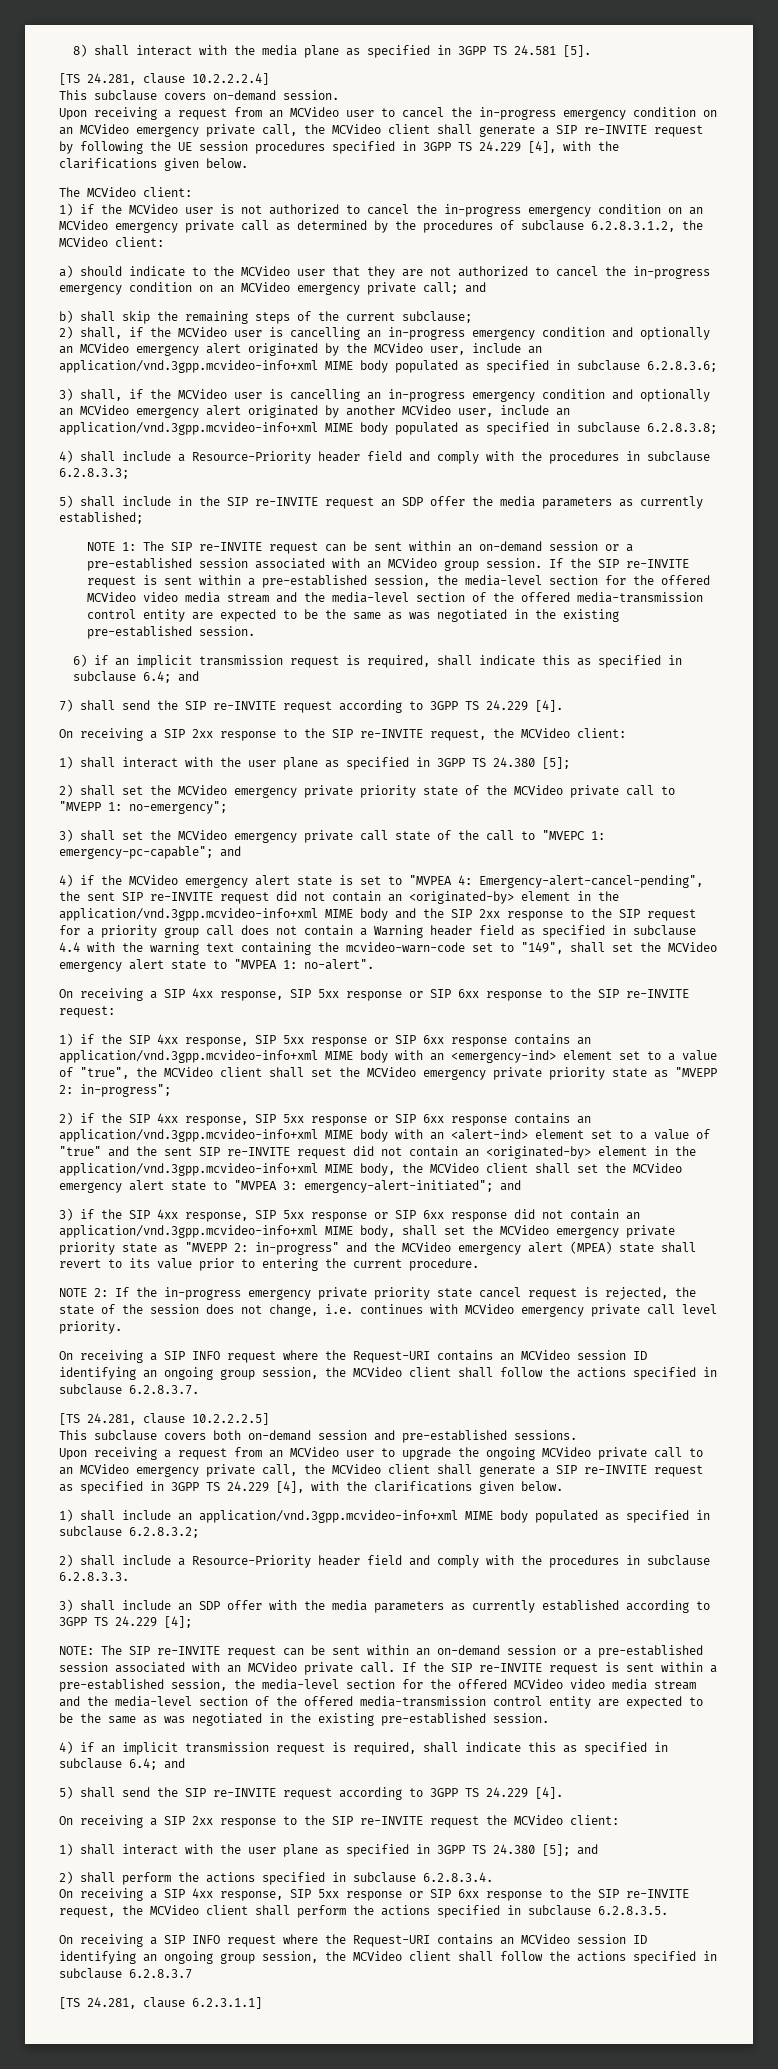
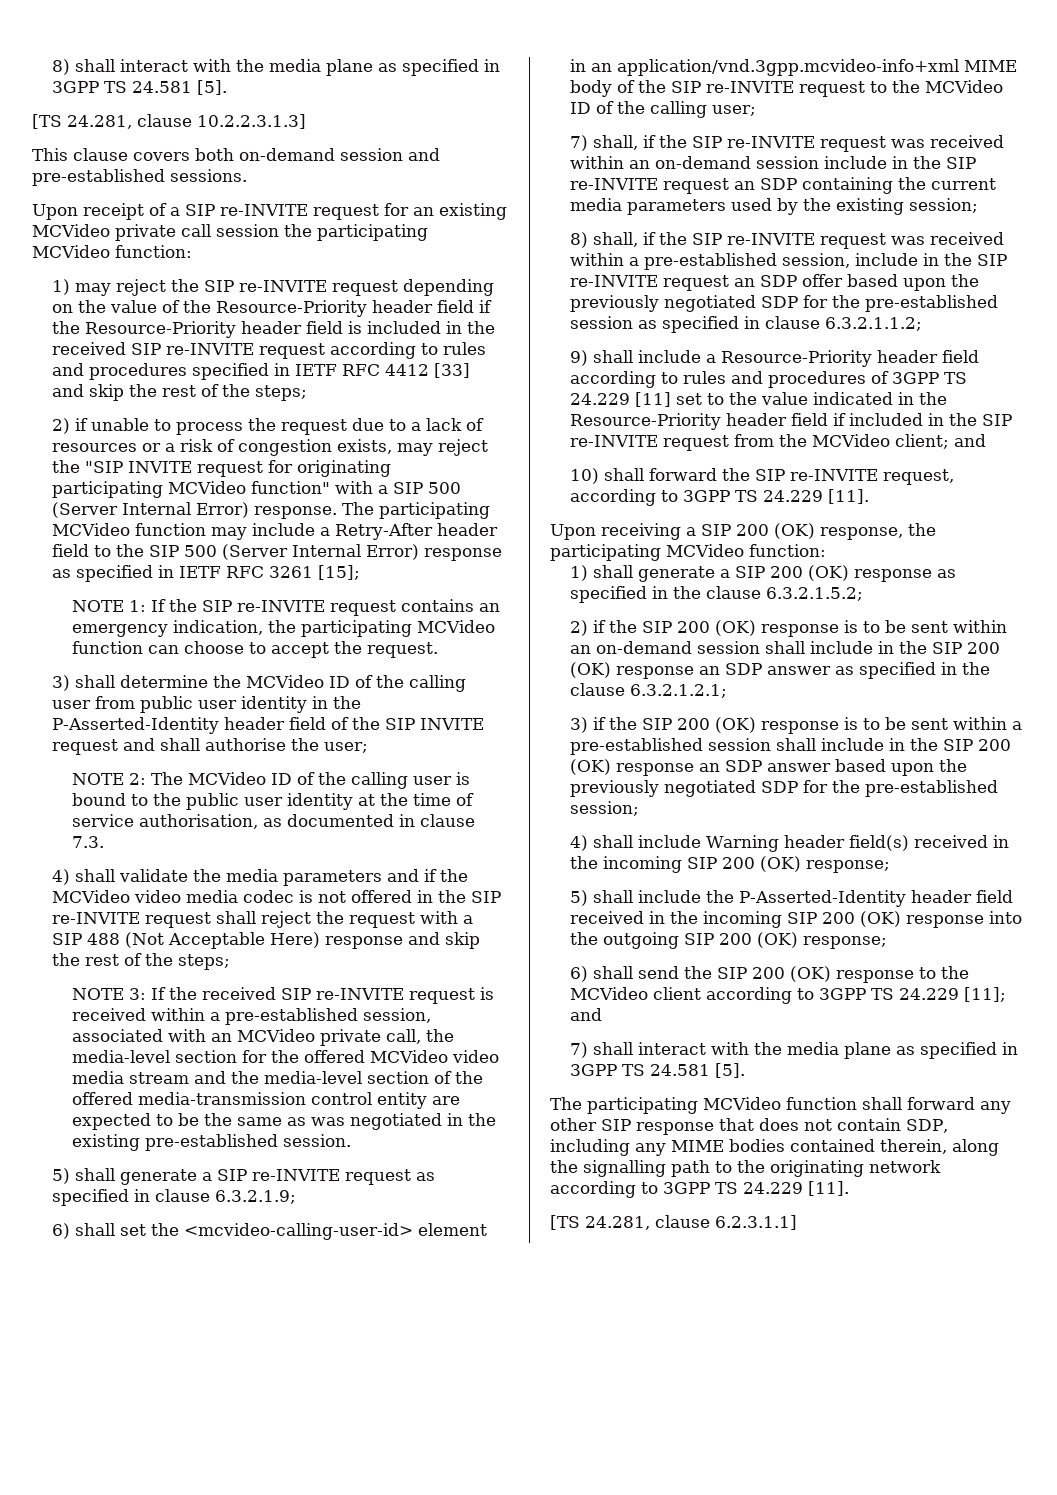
- [TS 24.281, clause 10.2.2.2.4]
- This subclause covers on-demand session.
- Upon receiving a request from an MCVideo user to cancel the in-progress emergency condition on an MCVideo emergency private call, the MCVideo client shall generate a SIP re-INVITE request by following the UE session procedures specified in 3GPP TS 24.229 [4], with the clarifications given below.
- The MCVideo client:
- 1) if the MCVideo user is not authorized to cancel the in-progress emergency condition on an MCVideo emergency private call as determined by the procedures of subclause 6.2.8.3.1.2, the MCVideo client:
- a) should indicate to the MCVideo user that they are not authorized to cancel the in-progress emergency condition on an MCVideo emergency private call; and
- b) shall skip the remaining steps of the current subclause;
- 2) shall, if the MCVideo user is cancelling an in-progress emergency condition and optionally an MCVideo emergency alert originated by the MCVideo user, include an application/vnd.3gpp.mcvideo-info+xml MIME body populated as specified in subclause 6.2.8.3.6;
- 3) shall, if the MCVideo user is cancelling an in-progress emergency condition and optionally an MCVideo emergency alert originated by another MCVideo user, include an application/vnd.3gpp.mcvideo-info+xml MIME body populated as specified in subclause 6.2.8.3.8;
- 4) shall include a Resource-Priority header field and comply with the procedures in subclause 6.2.8.3.3;
- 5) shall include in the SIP re-INVITE request an SDP offer the media parameters as currently established;
- NOTE 1: The SIP re-INVITE request can be sent within an on-demand session or a pre-established session associated with an MCVideo group session. If the SIP re-INVITE request is sent within a pre-established session, the media-level section for the offered MCVideo video media stream and the media-level section of the offered media-transmission control entity are expected to be the same as was negotiated in the existing pre-established session.
+ [TS 24.281, clause 10.2.2.3.1.3]
+ This clause covers both on-demand session and pre-established sessions.
+ Upon receipt of a SIP re-INVITE request for an existing MCVideo private call session the participating MCVideo function:
+ 1) may reject the SIP re-INVITE request depending on the value of the Resource-Priority header field if the Resource-Priority header field is included in the received SIP re-INVITE request according to rules and procedures specified in IETF RFC 4412 [33] and skip the rest of the steps;
+ 2) if unable to process the request due to a lack of resources or a risk of congestion exists, may reject the "SIP INVITE request for originating participating MCVideo function" with a SIP 500 (Server Internal Error) response. The participating MCVideo function may include a Retry-After header field to the SIP 500 (Server Internal Error) response as specified in IETF RFC 3261 [15];
+ NOTE 1: If the SIP re-INVITE request contains an emergency indication, the participating MCVideo function can choose to accept the request.
+ 3) shall determine the MCVideo ID of the calling user from public user identity in the P-Asserted-Identity header field of the SIP INVITE request and shall authorise the user;
+ NOTE 2: The MCVideo ID of the calling user is bound to the public user identity at the time of service authorisation, as documented in clause 7.3.
+ 4) shall validate the media parameters and if the MCVideo video media codec is not offered in the SIP re-INVITE request shall reject the request with a SIP 488 (Not Acceptable Here) response and skip the rest of the steps;
+ NOTE 3: If the received SIP re-INVITE request is received within a pre-established session, associated with an MCVideo private call, the media-level section for the offered MCVideo video media stream and the media-level section of the offered media-transmission control entity are expected to be the same as was negotiated in the existing pre-established session.
- 6) if an implicit transmission request is required, shall indicate this as specified in subclause 6.4; and
- 7) shall send the SIP re-INVITE request according to 3GPP TS 24.229 [4].
- On receiving a SIP 2xx response to the SIP re-INVITE request, the MCVideo client:
- 1) shall interact with the user plane as specified in 3GPP TS 24.380 [5];
- 2) shall set the MCVideo emergency private priority state of the MCVideo private call to "MVEPP 1: no-emergency";
- 3) shall set the MCVideo emergency private call state of the call to "MVEPC 1: emergency-pc-capable"; and
- 4) if the MCVideo emergency alert state is set to "MVPEA 4: Emergency-alert-cancel-pending", the sent SIP re-INVITE request did not contain an <originated-by> element in the application/vnd.3gpp.mcvideo-info+xml MIME body and the SIP 2xx response to the SIP request for a priority group call does not contain a Warning header field as specified in subclause 4.4 with the warning text containing the mcvideo-warn-code set to "149", shall set the MCVideo emergency alert state to "MVPEA 1: no-alert".
- On receiving a SIP 4xx response, SIP 5xx response or SIP 6xx response to the SIP re-INVITE request:
- 1) if the SIP 4xx response, SIP 5xx response or SIP 6xx response contains an application/vnd.3gpp.mcvideo-info+xml MIME body with an <emergency-ind> element set to a value of "true", the MCVideo client shall set the MCVideo emergency private priority state as "MVEPP 2: in-progress";
- 2) if the SIP 4xx response, SIP 5xx response or SIP 6xx response contains an application/vnd.3gpp.mcvideo-info+xml MIME body with an <alert-ind> element set to a value of "true" and the sent SIP re-INVITE request did not contain an <originated-by> element in the application/vnd.3gpp.mcvideo-info+xml MIME body, the MCVideo client shall set the MCVideo emergency alert state to "MVPEA 3: emergency-alert-initiated"; and
- 3) if the SIP 4xx response, SIP 5xx response or SIP 6xx response did not contain an application/vnd.3gpp.mcvideo-info+xml MIME body, shall set the MCVideo emergency private priority state as "MVEPP 2: in-progress" and the MCVideo emergency alert (MPEA) state shall revert to its value prior to entering the current procedure.
- NOTE 2: If the in-progress emergency private priority state cancel request is rejected, the state of the session does not change, i.e. continues with MCVideo emergency private call level priority.
- On receiving a SIP INFO request where the Request-URI contains an MCVideo session ID identifying an ongoing group session, the MCVideo client shall follow the actions specified in subclause 6.2.8.3.7.
- [TS 24.281, clause 10.2.2.2.5]
- This subclause covers both on-demand session and pre-established sessions.
- Upon receiving a request from an MCVideo user to upgrade the ongoing MCVideo private call to an MCVideo emergency private call, the MCVideo client shall generate a SIP re-INVITE request as specified in 3GPP TS 24.229 [4], with the clarifications given below.
- 1) shall include an application/vnd.3gpp.mcvideo-info+xml MIME body populated as specified in subclause 6.2.8.3.2;
- 2) shall include a Resource-Priority header field and comply with the procedures in subclause 6.2.8.3.3.
- 3) shall include an SDP offer with the media parameters as currently established according to 3GPP TS 24.229 [4];
- NOTE: The SIP re-INVITE request can be sent within an on-demand session or a pre-established session associated with an MCVideo private call. If the SIP re-INVITE request is sent within a pre-established session, the media-level section for the offered MCVideo video media stream and the media-level section of the offered media-transmission control entity are expected to be the same as was negotiated in the existing pre-established session.
- 4) if an implicit transmission request is required, shall indicate this as specified in subclause 6.4; and
- 5) shall send the SIP re-INVITE request according to 3GPP TS 24.229 [4].
- On receiving a SIP 2xx response to the SIP re-INVITE request the MCVideo client:
- 1) shall interact with the user plane as specified in 3GPP TS 24.380 [5]; and
- 2) shall perform the actions specified in subclause 6.2.8.3.4.
- On receiving a SIP 4xx response, SIP 5xx response or SIP 6xx response to the SIP re-INVITE request, the MCVideo client shall perform the actions specified in subclause 6.2.8.3.5.
- On receiving a SIP INFO request where the Request-URI contains an MCVideo session ID identifying an ongoing group session, the MCVideo client shall follow the actions specified in subclause 6.2.8.3.7
+ 5) shall generate a SIP re-INVITE request as specified in clause 6.3.2.1.9;
+ 6) shall set the <mcvideo-calling-user-id> element in an application/vnd.3gpp.mcvideo-info+xml MIME body of the SIP re-INVITE request to the MCVideo ID of the calling user;
+ 7) shall, if the SIP re-INVITE request was received within an on-demand session include in the SIP re-INVITE request an SDP containing the current media parameters used by the existing session;
+ 8) shall, if the SIP re-INVITE request was received within a pre-established session, include in the SIP re-INVITE request an SDP offer based upon the previously negotiated SDP for the pre-established session as specified in clause 6.3.2.1.1.2;
+ 9) shall include a Resource-Priority header field according to rules and procedures of 3GPP TS 24.229 [11] set to the value indicated in the Resource-Priority header field if included in the SIP re-INVITE request from the MCVideo client; and
+ 10) shall forward the SIP re-INVITE request, according to 3GPP TS 24.229 [11].
+ Upon receiving a SIP 200 (OK) response, the participating MCVideo function:
+ 1) shall generate a SIP 200 (OK) response as specified in the clause 6.3.2.1.5.2;
+ 2) if the SIP 200 (OK) response is to be sent within an on-demand session shall include in the SIP 200 (OK) response an SDP answer as specified in the clause 6.3.2.1.2.1;
+ 3) if the SIP 200 (OK) response is to be sent within a pre-established session shall include in the SIP 200 (OK) response an SDP answer based upon the previously negotiated SDP for the pre-established session;
+ 4) shall include Warning header field(s) received in the incoming SIP 200 (OK) response;
+ 5) shall include the P-Asserted-Identity header field received in the incoming SIP 200 (OK) response into the outgoing SIP 200 (OK) response;
+ 6) shall send the SIP 200 (OK) response to the MCVideo client according to 3GPP TS 24.229 [11]; and
+ 7) shall interact with the media plane as specified in 3GPP TS 24.581 [5].
+ The participating MCVideo function shall forward any other SIP response that does not contain SDP, including any MIME bodies contained therein, along the signalling path to the originating network according to 3GPP TS 24.229 [11].

